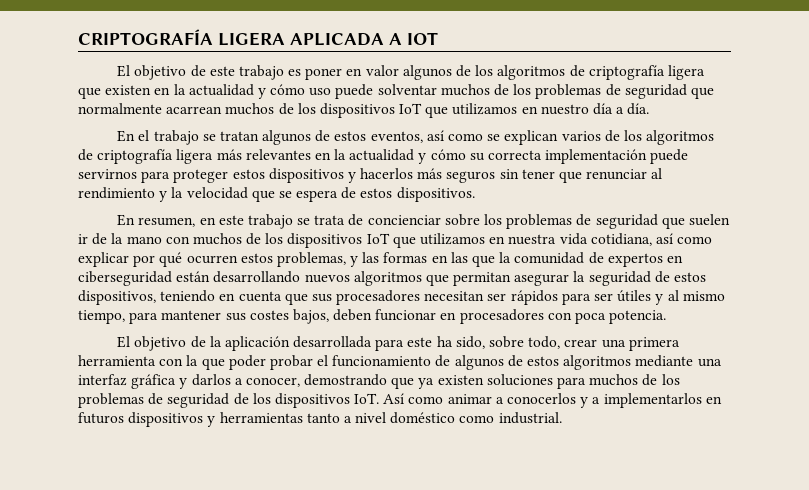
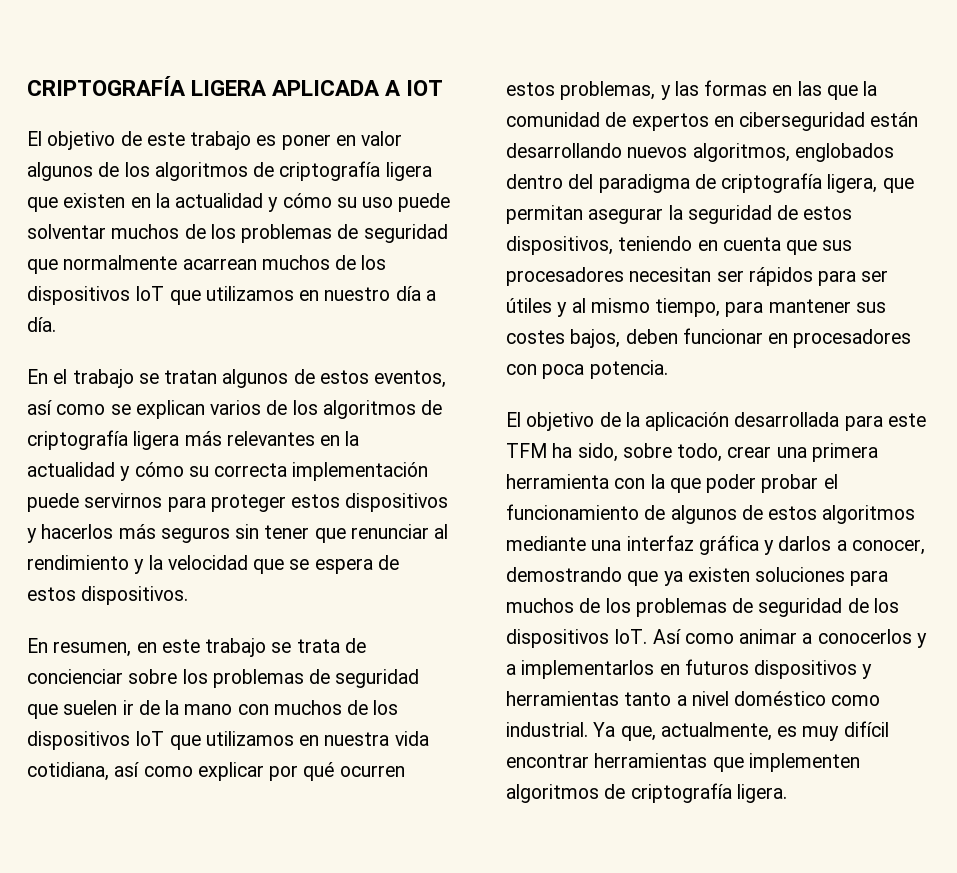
- El objetivo de este trabajo es poner en valor algunos de los algoritmos de criptografía ligera que existen en la actualidad y cómo uso puede solventar muchos de los problemas de seguridad que normalmente acarrean muchos de los dispositivos IoT que utilizamos en nuestro día a día.
+ El objetivo de este trabajo es poner en valor algunos de los algoritmos de criptografía ligera que existen en la actualidad y cómo su uso puede solventar muchos de los problemas de seguridad que normalmente acarrean muchos de los dispositivos IoT que utilizamos en nuestro día a día.
- En resumen, en este trabajo se trata de concienciar sobre los problemas de seguridad que suelen ir de la mano con muchos de los dispositivos IoT que utilizamos en nuestra vida cotidiana, así como explicar por qué ocurren estos problemas, y las formas en las que la comunidad de expertos en ciberseguridad están desarrollando nuevos algoritmos que permitan asegurar la seguridad de estos dispositivos, teniendo en cuenta que sus procesadores necesitan ser rápidos para ser útiles y al mismo tiempo, para mantener sus costes bajos, deben funcionar en procesadores con poca potencia.
+ En resumen, en este trabajo se trata de concienciar sobre los problemas de seguridad que suelen ir de la mano con muchos de los dispositivos IoT que utilizamos en nuestra vida cotidiana, así como explicar por qué ocurren estos problemas, y las formas en las que la comunidad de expertos en ciberseguridad están desarrollando nuevos algoritmos, englobados dentro del paradigma de criptografía ligera, que permitan asegurar la seguridad de estos dispositivos, teniendo en cuenta que sus procesadores necesitan ser rápidos para ser útiles y al mismo tiempo, para mantener sus costes bajos, deben funcionar en procesadores con poca potencia.
- El objetivo de la aplicación desarrollada para este ha sido, sobre todo, crear una primera herramienta con la que poder probar el funcionamiento de algunos de estos algoritmos mediante una interfaz gráfica y darlos a conocer, demostrando que ya existen soluciones para muchos de los problemas de seguridad de los dispositivos IoT. Así como animar a conocerlos y a implementarlos en futuros dispositivos y herramientas tanto a nivel doméstico como industrial.
+ El objetivo de la aplicación desarrollada para este TFM ha sido, sobre todo, crear una primera herramienta con la que poder probar el funcionamiento de algunos de estos algoritmos mediante una interfaz gráfica y darlos a conocer, demostrando que ya existen soluciones para muchos de los problemas de seguridad de los dispositivos IoT. Así como animar a conocerlos y a implementarlos en futuros dispositivos y herramientas tanto a nivel doméstico como industrial.
+ Ya que, actualmente, es muy difícil encontrar herramientas que implementen algoritmos de criptografía ligera.

